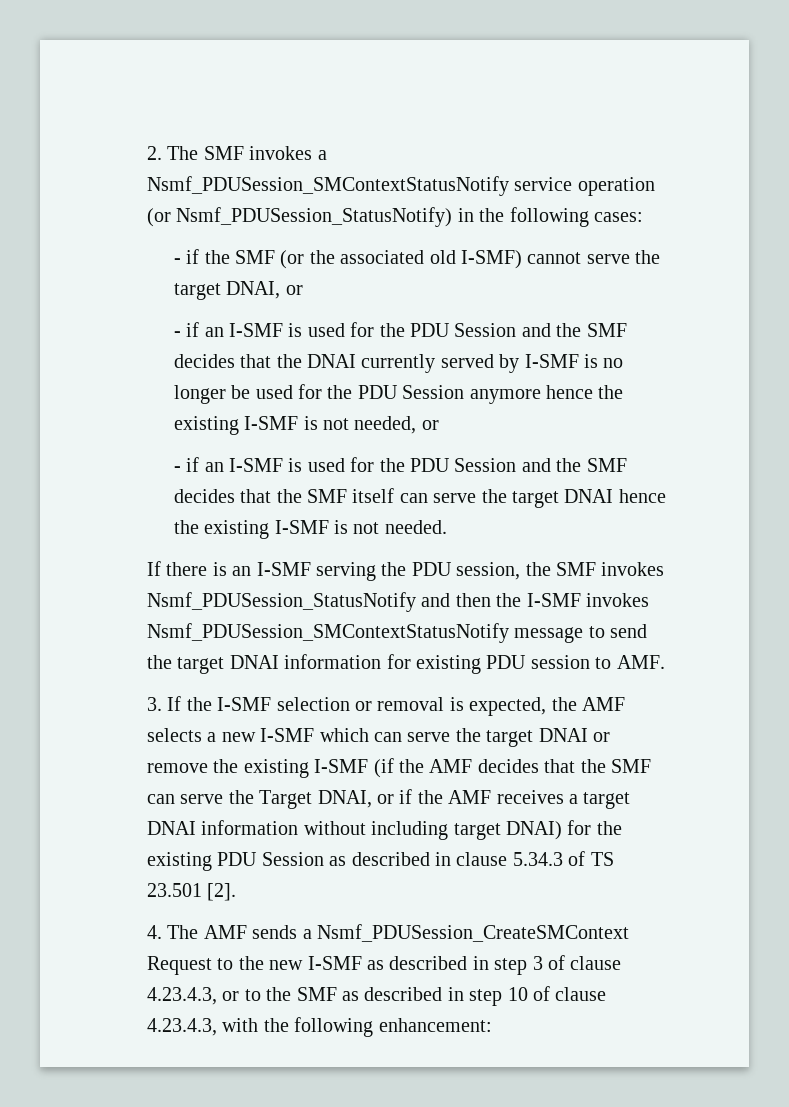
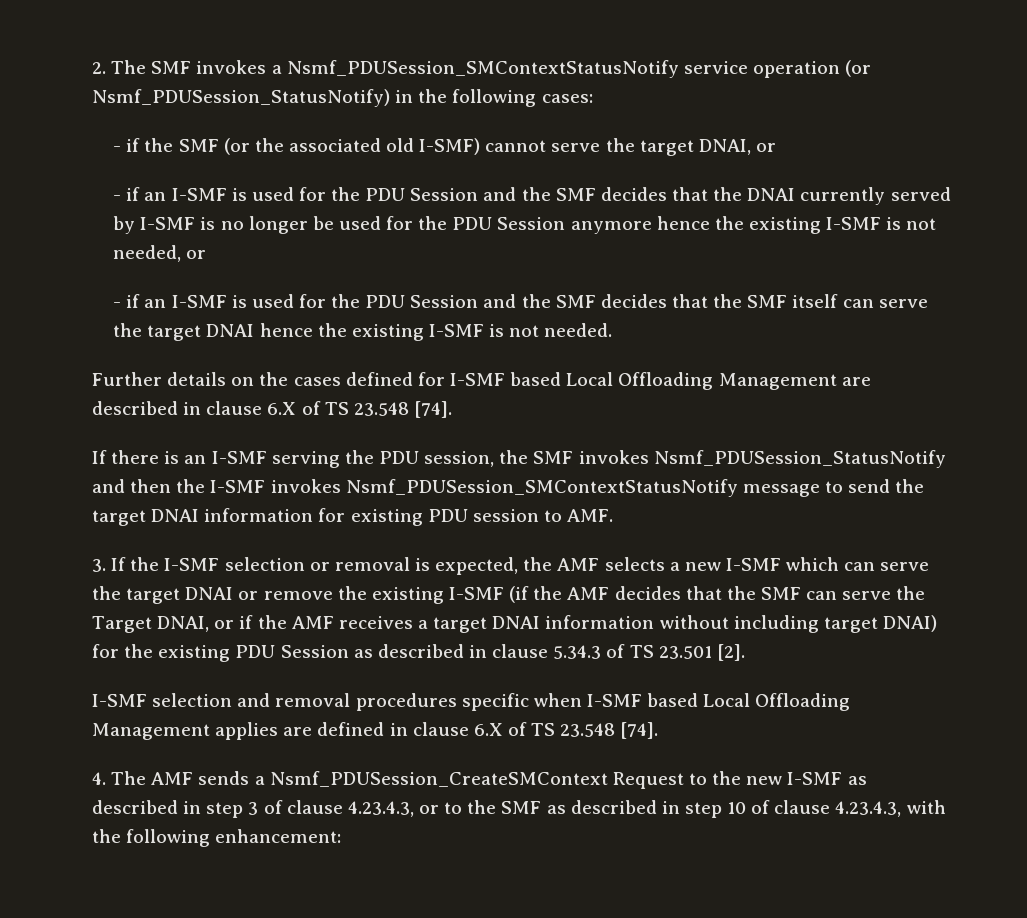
+ Further details on the cases defined for I-SMF based Local Offloading Management are described in clause 6.X of TS 23.548 [74].
+ I-SMF selection and removal procedures specific when I-SMF based Local Offloading Management applies are defined in clause 6.X of TS 23.548 [74].

